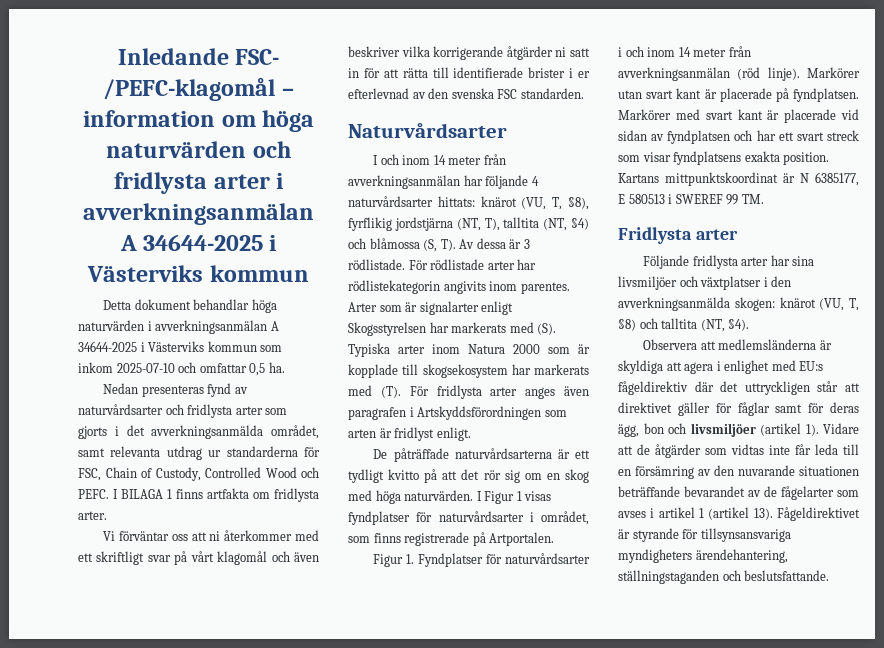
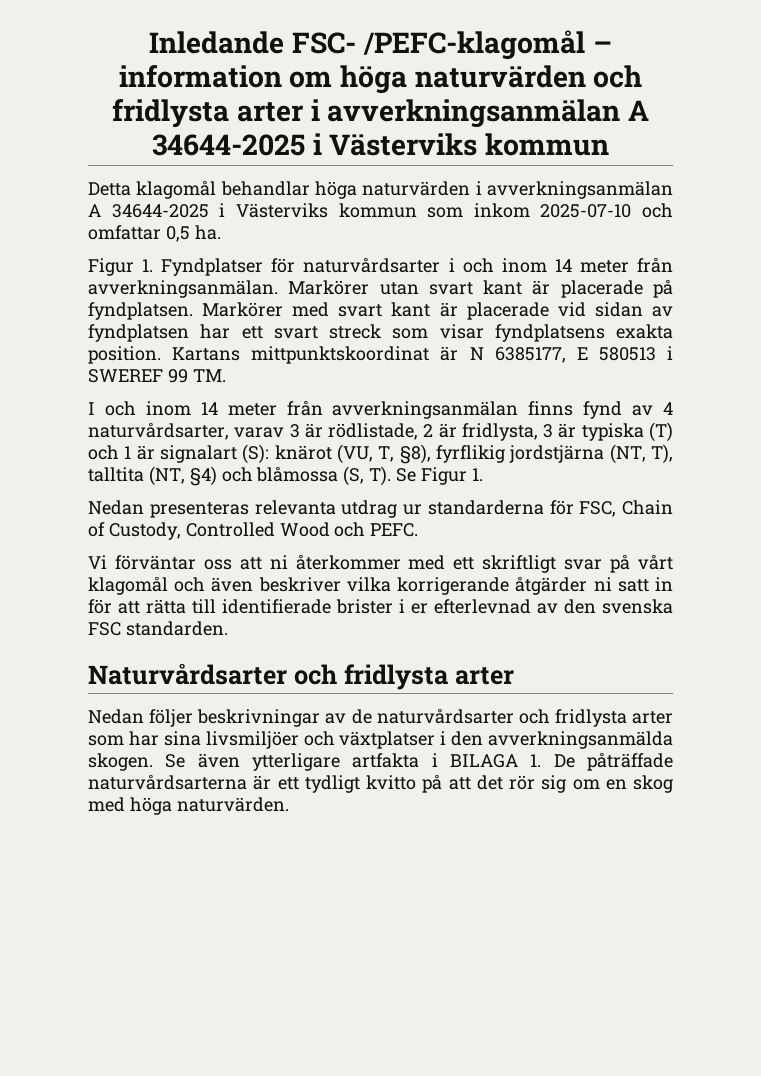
- Detta dokument behandlar höga naturvärden i avverkningsanmälan A 34644-2025 i Västerviks kommun som inkom 2025-07-10 och omfattar 0,5 ha.
+ Detta klagomål behandlar höga naturvärden i avverkningsanmälan A 34644-2025 i Västerviks kommun som inkom 2025-07-10 och omfattar 0,5 ha.
- Nedan presenteras fynd av naturvårdsarter och fridlysta arter som gjorts i det avverkningsanmälda området, samt relevanta utdrag ur standarderna för FSC, Chain of Custody, Controlled Wood och PEFC. I BILAGA 1 finns artfakta om fridlysta arter.
+ Figur 1. Fyndplatser för naturvårdsarter i och inom 14 meter från avverkningsanmälan. Markörer utan svart kant är placerade på fyndplatsen. Markörer med svart kant är placerade vid sidan av fyndplatsen har ett svart streck som visar fyndplatsens exakta position. Kartans mittpunktskoordinat är N 6385177, E 580513 i SWEREF 99 TM.
+ I och inom 14 meter från avverkningsanmälan finns fynd av 4 naturvårdsarter, varav 3 är rödlistade, 2 är fridlysta, 3 är typiska (T) och 1 är signalart (S): knärot (VU, T, §8), fyrflikig jordstjärna (NT, T), talltita (NT, §4) och blåmossa (S, T). Se Figur 1.
+ Nedan presenteras relevanta utdrag ur standarderna för FSC, Chain of Custody, Controlled Wood och PEFC.
- Naturvårdsarter
- I och inom 14 meter från avverkningsanmälan har följande 4 naturvårdsarter hittats: knärot (VU, T, §8), fyrflikig jordstjärna (NT, T), talltita (NT, §4) och blåmossa (S, T). Av dessa är 3 rödlistade. För rödlistade arter har rödlistekategorin angivits inom parentes. Arter som är signalarter enligt Skogsstyrelsen har markerats med (S). Typiska arter inom Natura 2000 som är kopplade till skogsekosystem har markerats med (T). För fridlysta arter anges även paragrafen i Artskyddsförordningen som arten är fridlyst enligt.
- De påträffade naturvårdsarterna är ett tydligt kvitto på att det rör sig om en skog med höga naturvärden. I Figur 1 visas fyndplatser för naturvårdsarter i området, som finns registrerade på Artportalen.
- Figur 1. Fyndplatser för naturvårdsarter i och inom 14 meter från avverkningsanmälan (röd linje). Markörer utan svart kant är placerade på fyndplatsen. Markörer med svart kant är placerade vid sidan av fyndplatsen och har ett svart streck som visar fyndplatsens exakta position. Kartans mittpunktskoordinat är N 6385177, E 580513 i SWEREF 99 TM.
- Fridlysta arter
- Följande fridlysta arter har sina livsmiljöer och växtplatser i den avverkningsanmälda skogen: knärot (VU, T, §8) och talltita (NT, §4).
- Observera att medlemsländerna är skyldiga att agera i enlighet med EU:s fågeldirektiv där det uttryckligen står att direktivet gäller för fåglar samt för deras ägg, bon och livsmiljöer (artikel 1). Vidare att de åtgärder som vidtas inte får leda till en försämring av den nuvarande situationen beträffande bevarandet av de fågelarter som avses i artikel 1 (artikel 13). Fågeldirektivet är styrande för tillsynsansvariga myndigheters ärendehantering, ställningstaganden och beslutsfattande.
+ Naturvårdsarter och fridlysta arter
+ Nedan följer beskrivningar av de naturvårdsarter och fridlysta arter som har sina livsmiljöer och växtplatser i den avverkningsanmälda skogen. Se även ytterligare artfakta i BILAGA 1. De påträffade naturvårdsarterna är ett tydligt kvitto på att det rör sig om en skog med höga naturvärden.

